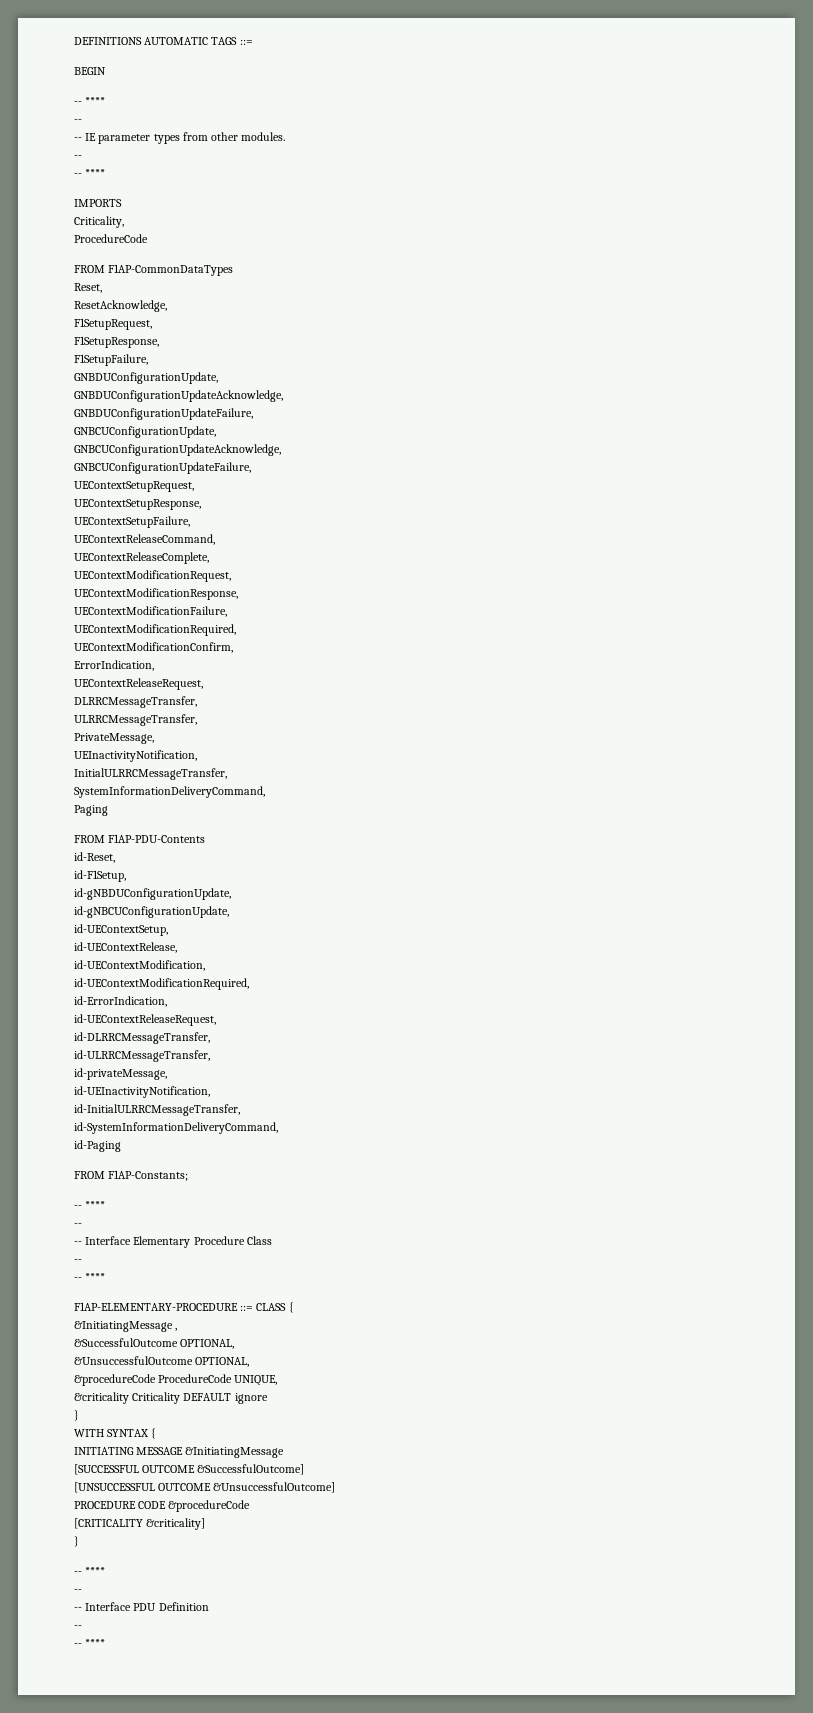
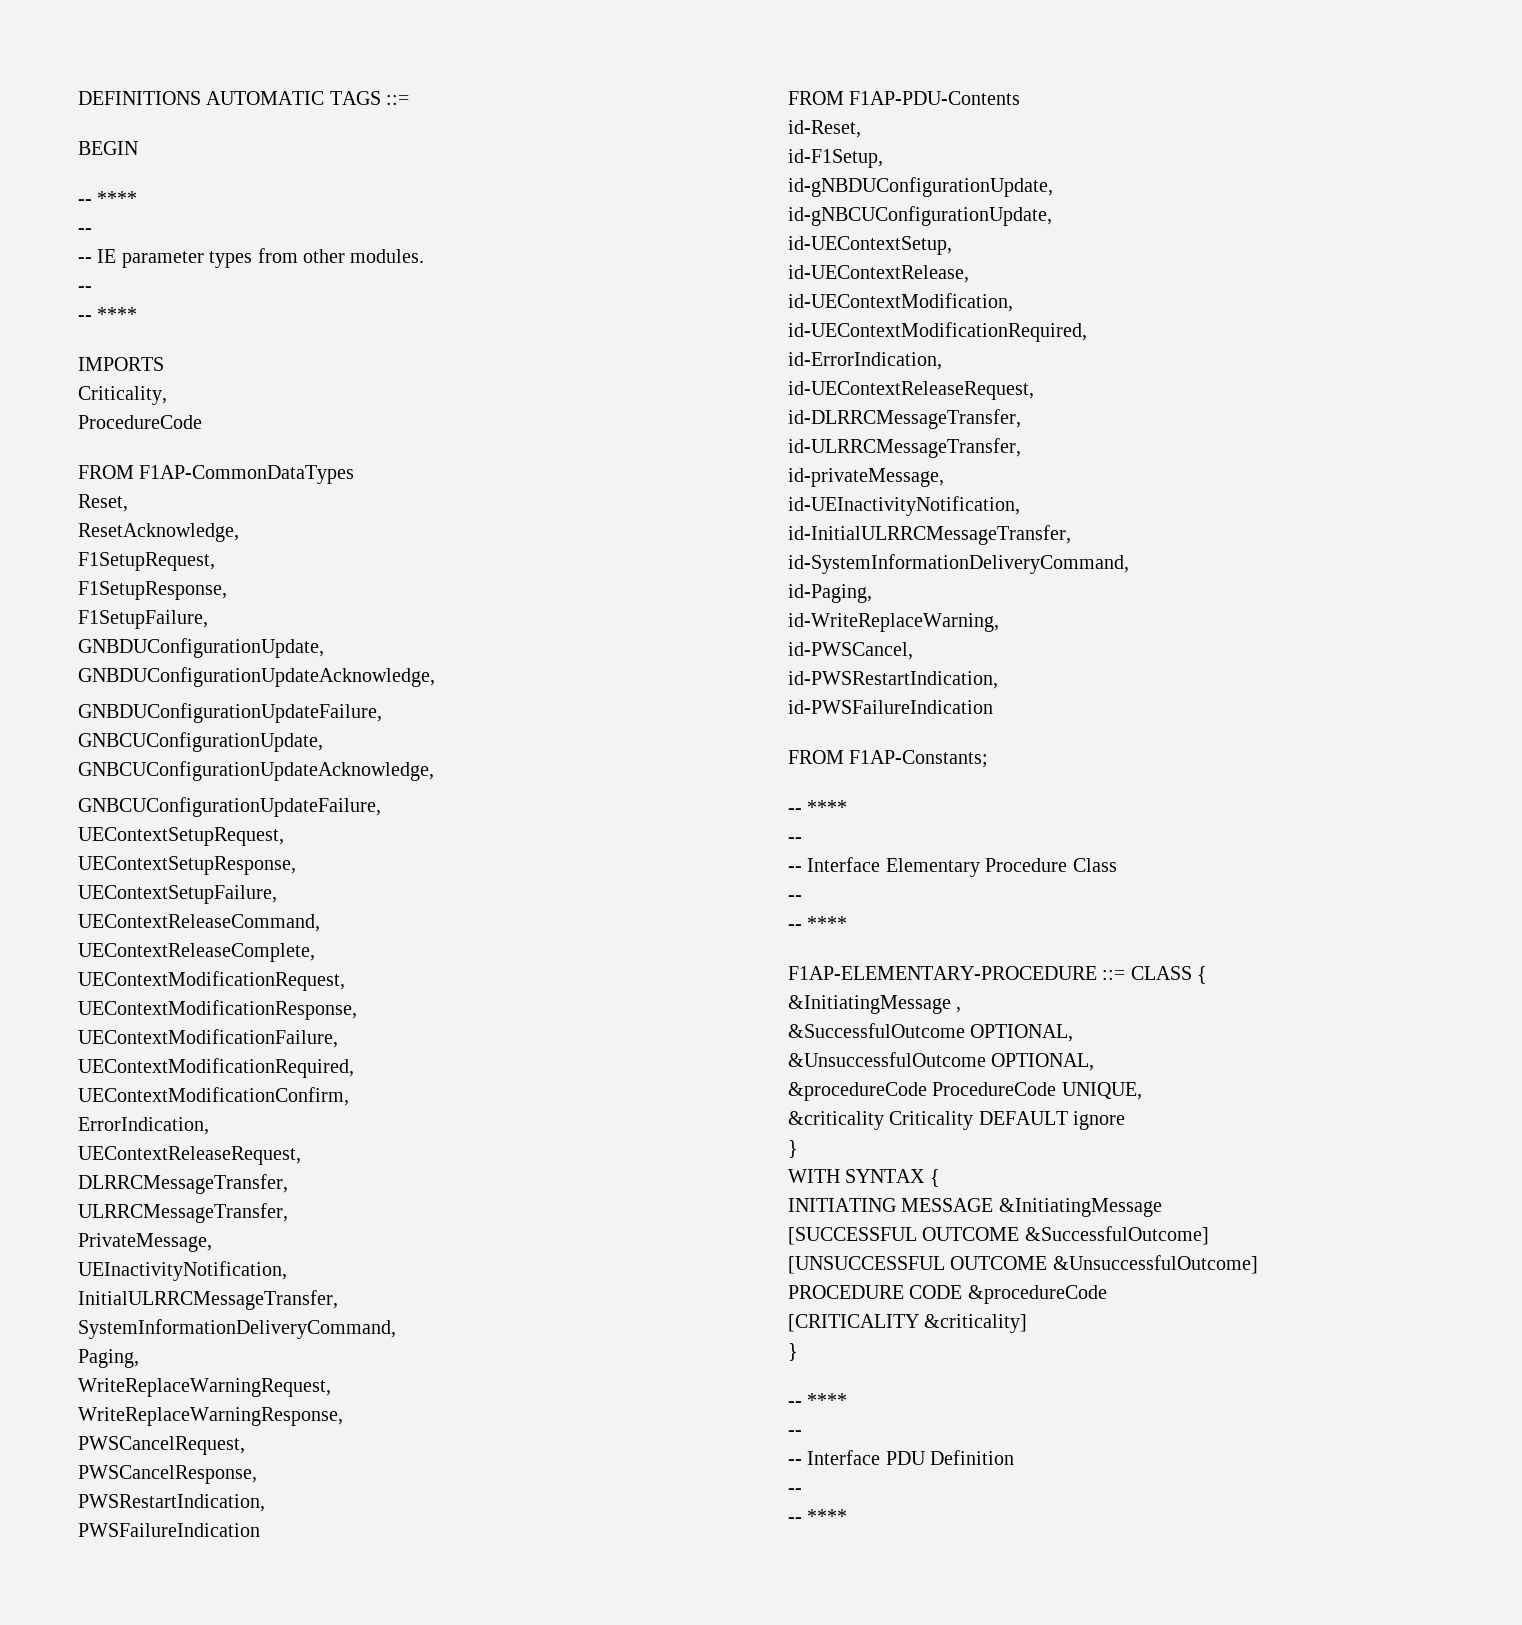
- Paging
+ Paging,
+ WriteReplaceWarningRequest,
+ WriteReplaceWarningResponse,
+ PWSCancelRequest,
+ PWSCancelResponse,
+ PWSRestartIndication,
+ PWSFailureIndication
- id-Paging
+ id-Paging,
+ id-WriteReplaceWarning,
+ id-PWSCancel,
+ id-PWSRestartIndication,
+ id-PWSFailureIndication

